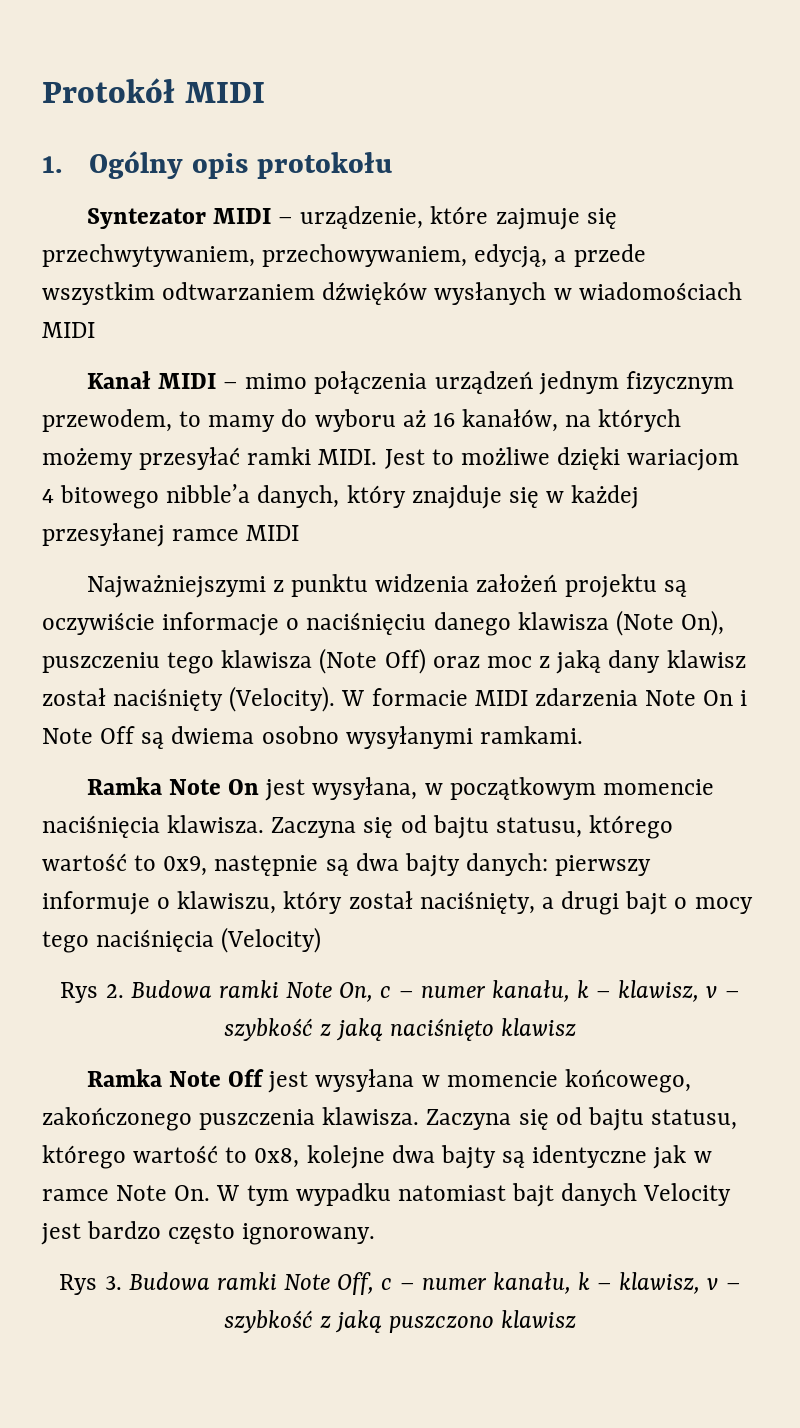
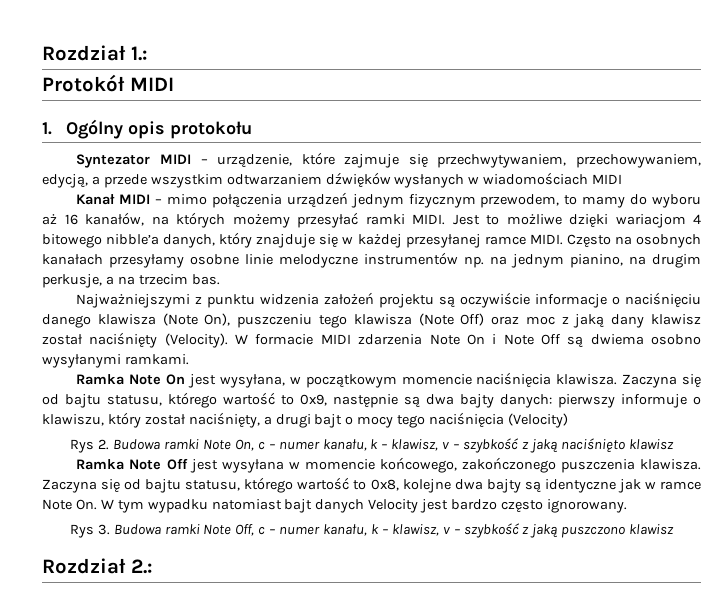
+ Rozdział 1.:
- Jest to możliwe dzięki wariacjom 4 bitowego nibble’a danych, który znajduje się w każdej przesyłanej ramce MIDI
+ Jest to możliwe dzięki wariacjom 4 bitowego nibble’a danych, który znajduje się w każdej przesyłanej ramce MIDI. Często na osobnych kanałach przesyłamy osobne linie melodyczne instrumentów np. na jednym pianino, na drugim perkusje, a na trzecim bas.
+ Rozdział 2.:

